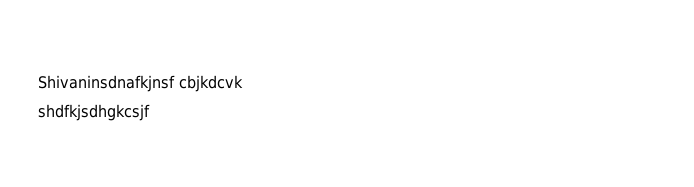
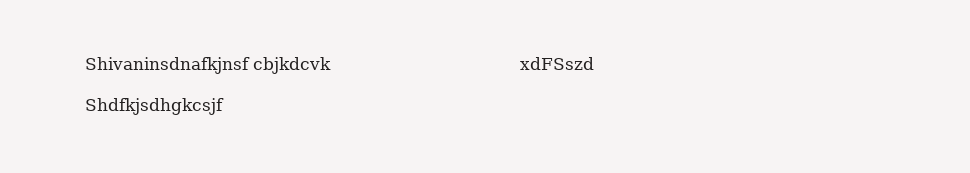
- shdfkjsdhgkcsjf
+ Shdfkjsdhgkcsjf
+ xdFSszd

